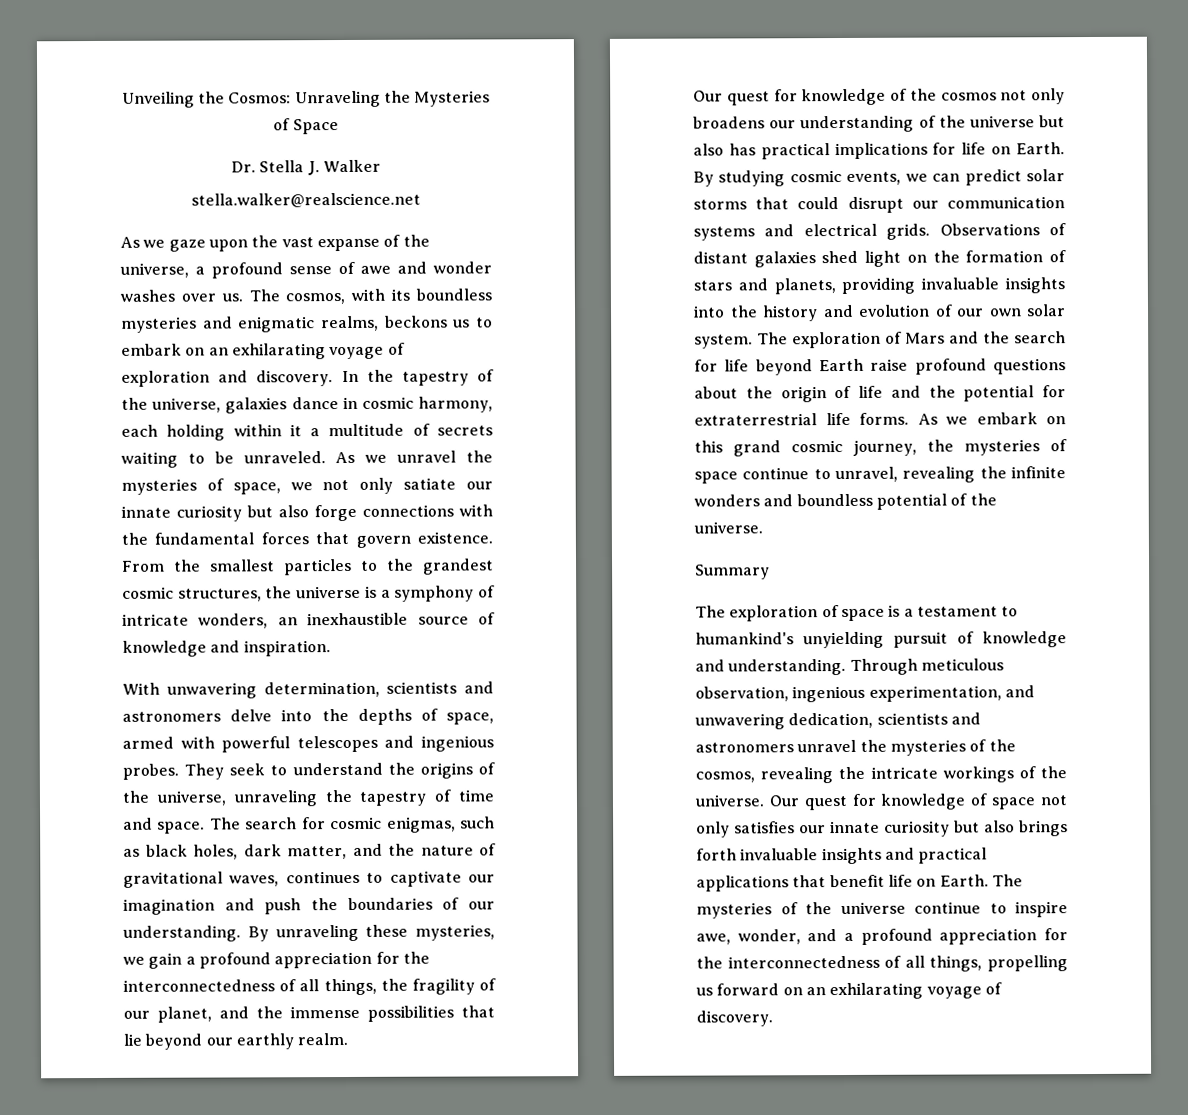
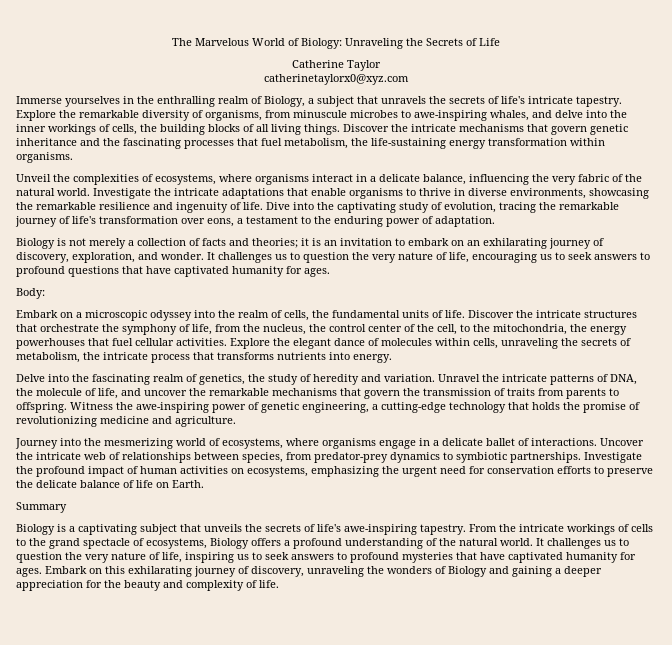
- Unveiling the Cosmos: Unraveling the Mysteries of Space
- Dr. Stella J. Walker
- stella.walker@realscience.net
- As we gaze upon the vast expanse of the universe, a profound sense of awe and wonder washes over us. The cosmos, with its boundless mysteries and enigmatic realms, beckons us to embark on an exhilarating voyage of exploration and discovery. In the tapestry of the universe, galaxies dance in cosmic harmony, each holding within it a multitude of secrets waiting to be unraveled. As we unravel the mysteries of space, we not only satiate our innate curiosity but also forge connections with the fundamental forces that govern existence. From the smallest particles to the grandest cosmic structures, the universe is a symphony of intricate wonders, an inexhaustible source of knowledge and inspiration.
- With unwavering determination, scientists and astronomers delve into the depths of space, armed with powerful telescopes and ingenious probes. They seek to understand the origins of the universe, unraveling the tapestry of time and space. The search for cosmic enigmas, such as black holes, dark matter, and the nature of gravitational waves, continues to captivate our imagination and push the boundaries of our understanding. By unraveling these mysteries, we gain a profound appreciation for the interconnectedness of all things, the fragility of our planet, and the immense possibilities that lie beyond our earthly realm.
- Our quest for knowledge of the cosmos not only broadens our understanding of the universe but also has practical implications for life on Earth. By studying cosmic events, we can predict solar storms that could disrupt our communication systems and electrical grids. Observations of distant galaxies shed light on the formation of stars and planets, providing invaluable insights into the history and evolution of our own solar system. The exploration of Mars and the search for life beyond Earth raise profound questions about the origin of life and the potential for extraterrestrial life forms. As we embark on this grand cosmic journey, the mysteries of space continue to unravel, revealing the infinite wonders and boundless potential of the universe.
+ The Marvelous World of Biology: Unraveling the Secrets of Life
+ Catherine Taylor
+ catherinetaylorx0@xyz.com
+ Immerse yourselves in the enthralling realm of Biology, a subject that unravels the secrets of life's intricate tapestry. Explore the remarkable diversity of organisms, from minuscule microbes to awe-inspiring whales, and delve into the inner workings of cells, the building blocks of all living things. Discover the intricate mechanisms that govern genetic inheritance and the fascinating processes that fuel metabolism, the life-sustaining energy transformation within organisms.
+ Unveil the complexities of ecosystems, where organisms interact in a delicate balance, influencing the very fabric of the natural world. Investigate the intricate adaptations that enable organisms to thrive in diverse environments, showcasing the remarkable resilience and ingenuity of life. Dive into the captivating study of evolution, tracing the remarkable journey of life's transformation over eons, a testament to the enduring power of adaptation.
+ Biology is not merely a collection of facts and theories; it is an invitation to embark on an exhilarating journey of discovery, exploration, and wonder. It challenges us to question the very nature of life, encouraging us to seek answers to profound questions that have captivated humanity for ages.
+ Body:
+ Embark on a microscopic odyssey into the realm of cells, the fundamental units of life. Discover the intricate structures that orchestrate the symphony of life, from the nucleus, the control center of the cell, to the mitochondria, the energy powerhouses that fuel cellular activities. Explore the elegant dance of molecules within cells, unraveling the secrets of metabolism, the intricate process that transforms nutrients into energy.
+ Delve into the fascinating realm of genetics, the study of heredity and variation. Unravel the intricate patterns of DNA, the molecule of life, and uncover the remarkable mechanisms that govern the transmission of traits from parents to offspring. Witness the awe-inspiring power of genetic engineering, a cutting-edge technology that holds the promise of revolutionizing medicine and agriculture.
+ Journey into the mesmerizing world of ecosystems, where organisms engage in a delicate ballet of interactions. Uncover the intricate web of relationships between species, from predator-prey dynamics to symbiotic partnerships. Investigate the profound impact of human activities on ecosystems, emphasizing the urgent need for conservation efforts to preserve the delicate balance of life on Earth.
  Summary
- The exploration of space is a testament to humankind's unyielding pursuit of knowledge and understanding. Through meticulous observation, ingenious experimentation, and unwavering dedication, scientists and astronomers unravel the mysteries of the cosmos, revealing the intricate workings of the universe. Our quest for knowledge of space not only satisfies our innate curiosity but also brings forth invaluable insights and practical applications that benefit life on Earth. The mysteries of the universe continue to inspire awe, wonder, and a profound appreciation for the interconnectedness of all things, propelling us forward on an exhilarating voyage of discovery.
+ Biology is a captivating subject that unveils the secrets of life's awe-inspiring tapestry. From the intricate workings of cells to the grand spectacle of ecosystems, Biology offers a profound understanding of the natural world. It challenges us to question the very nature of life, inspiring us to seek answers to profound mysteries that have captivated humanity for ages. Embark on this exhilarating journey of discovery, unraveling the wonders of Biology and gaining a deeper appreciation for the beauty and complexity of life.

